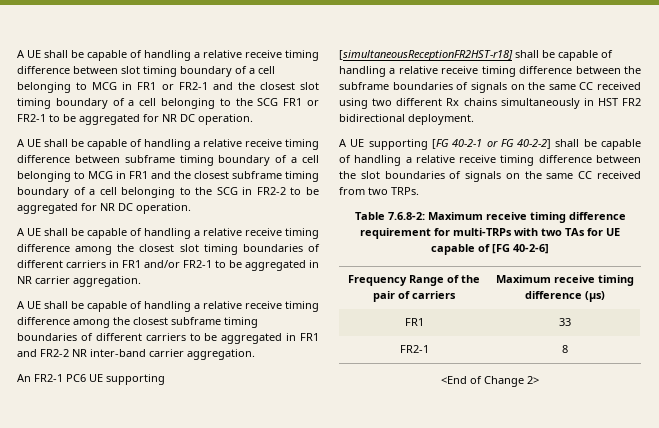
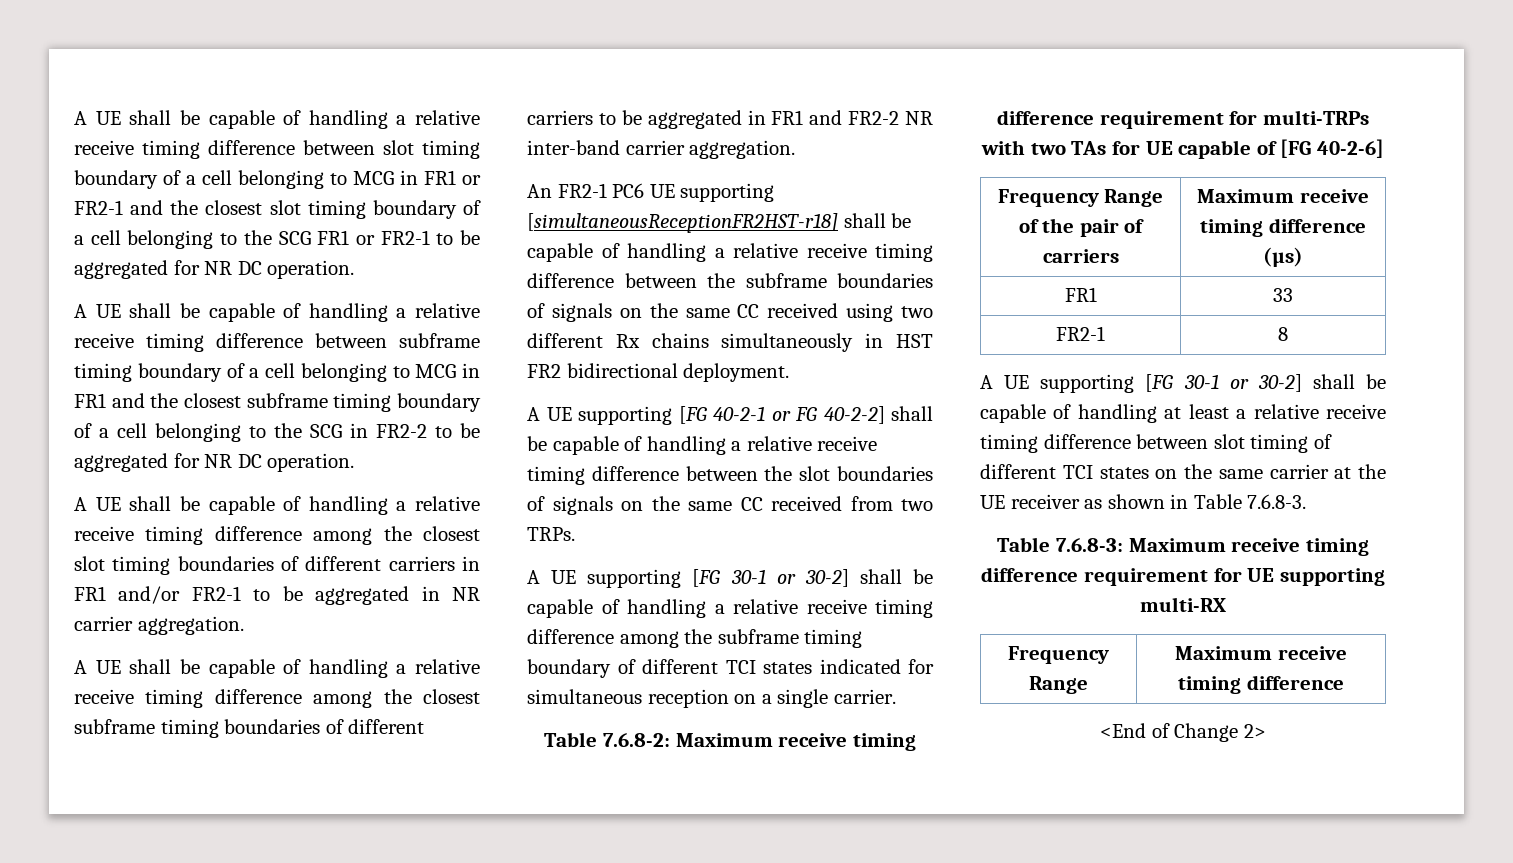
+ A UE supporting [FG 30-1 or 30-2] shall be capable of handling a relative receive timing difference among the subframe timing boundary of different TCI states indicated for simultaneous reception on a single carrier.
+ A UE supporting [FG 30-1 or 30-2] shall be capable of handling at least a relative receive timing difference between slot timing of different TCI states on the same carrier at the UE receiver as shown in Table 7.6.8-3.
+ Table 7.6.8-3: Maximum receive timing difference requirement for UE supporting multi-RX
+ Frequency Range | Maximum receive timing difference

